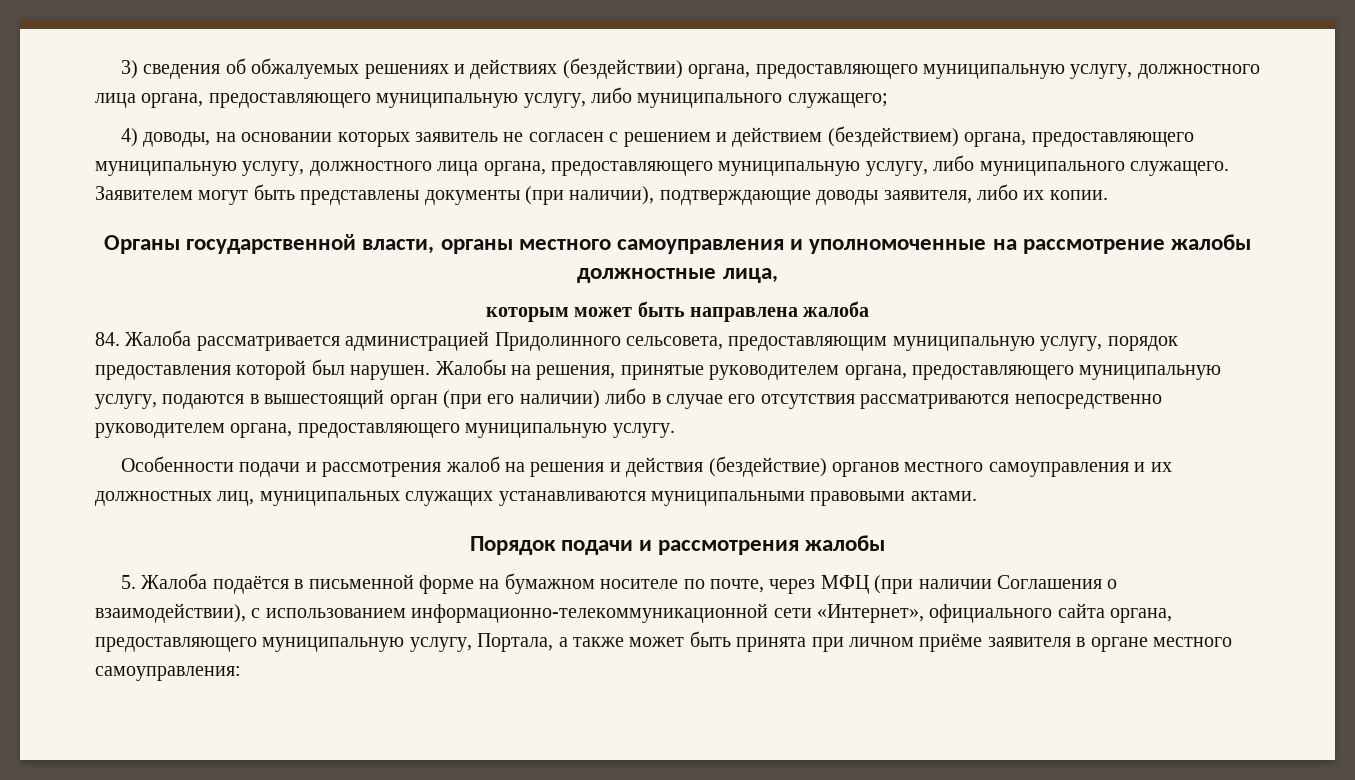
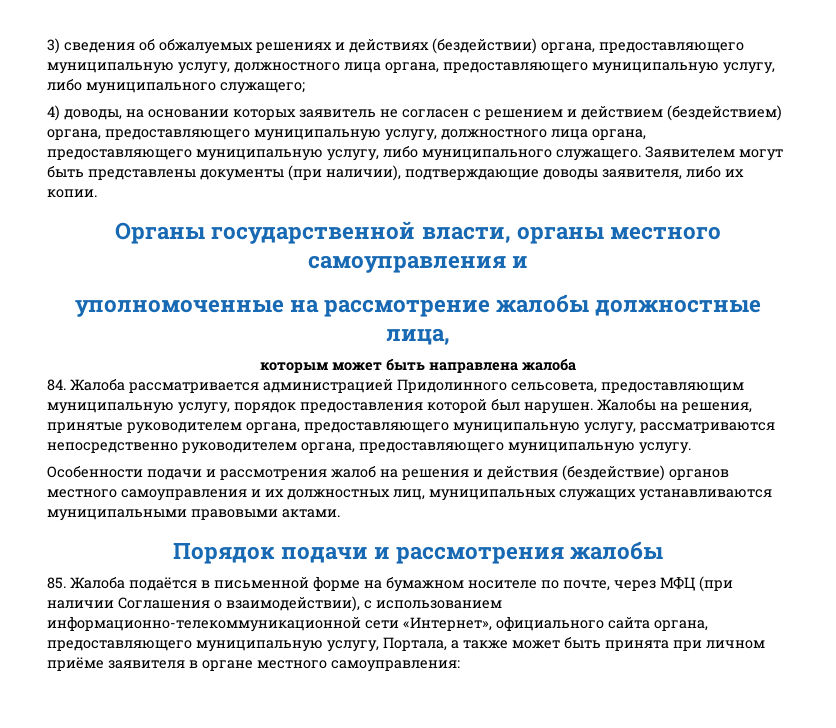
- Органы государственной власти, органы местного самоуправления и уполномоченные на рассмотрение жалобы должностные лица,
+ Органы государственной власти, органы местного самоуправления и
+ уполномоченные на рассмотрение жалобы должностные лица,
- Жалобы на решения, принятые руководителем органа, предоставляющего муниципальную услугу, подаются в вышестоящий орган (при его наличии) либо в случае его отсутствия рассматриваются непосредственно руководителем органа, предоставляющего муниципальную услугу.
+ Жалобы на решения, принятые руководителем органа, предоставляющего муниципальную услугу, рассматриваются непосредственно руководителем органа, предоставляющего муниципальную услугу.
- 5. Жалоба подаётся в письменной форме на бумажном носителе по почте, через МФЦ (при наличии Соглашения о взаимодействии), с использованием информационно-телекоммуникационной сети «Интернет», официального сайта органа, предоставляющего муниципальную услугу, Портала, а также может быть принята при личном приёме заявителя в органе местного самоуправления:
+ 85. Жалоба подаётся в письменной форме на бумажном носителе по почте, через МФЦ (при наличии Соглашения о взаимодействии), с использованием информационно-телекоммуникационной сети «Интернет», официального сайта органа, предоставляющего муниципальную услугу, Портала, а также может быть принята при личном приёме заявителя в органе местного самоуправления:

